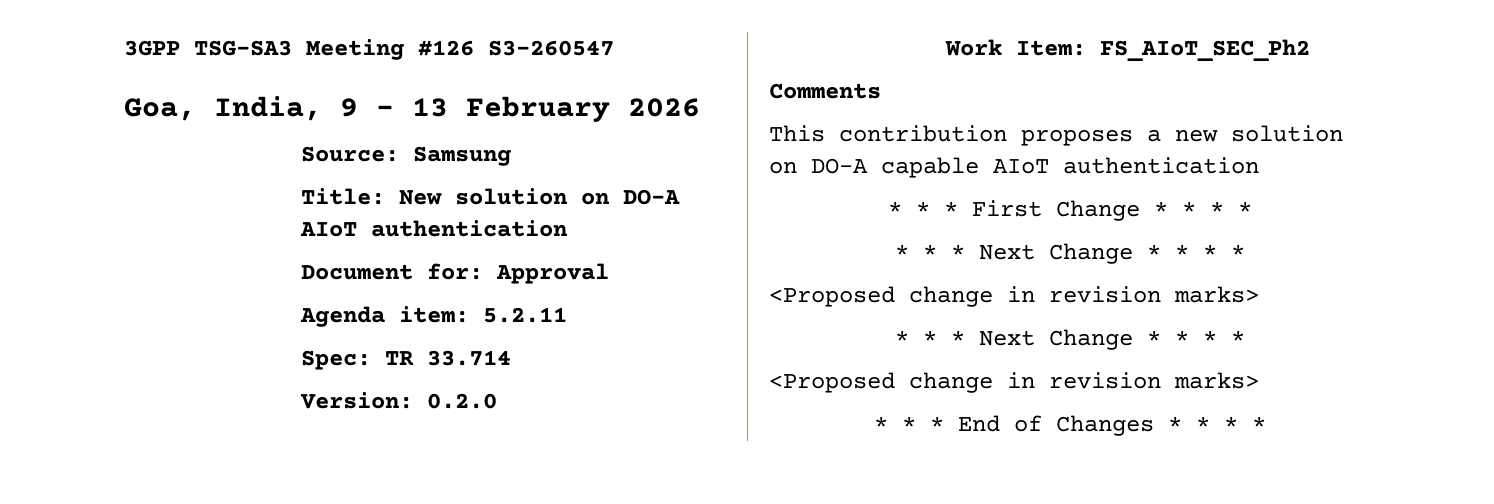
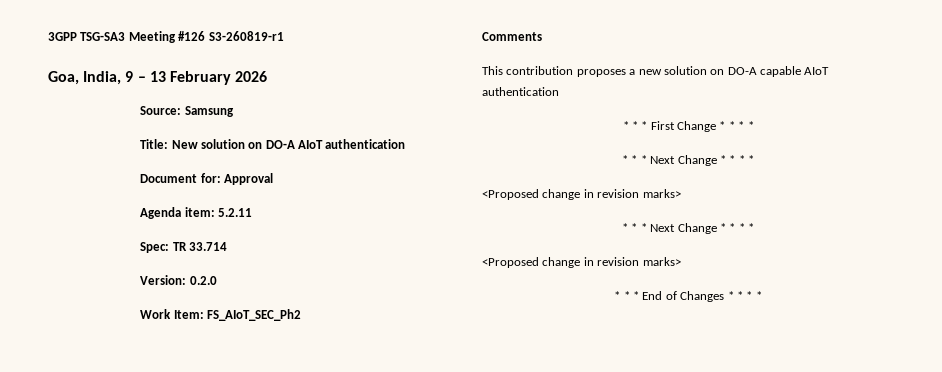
- 3GPP TSG-SA3 Meeting #126 S3-260547
+ 3GPP TSG-SA3 Meeting #126 S3-260819-r1

